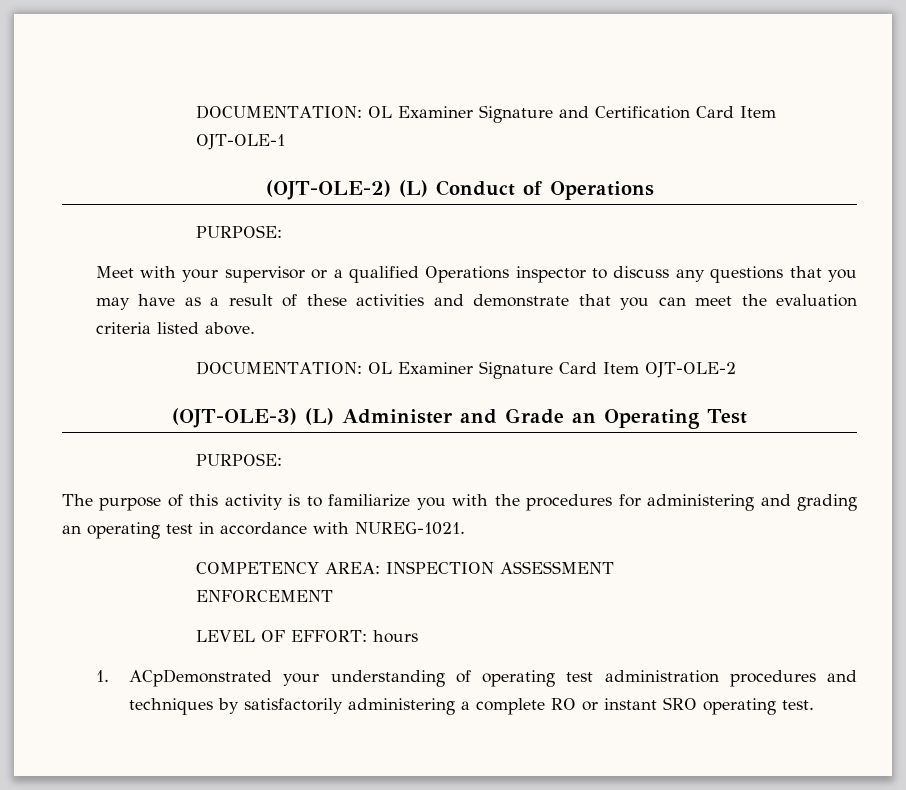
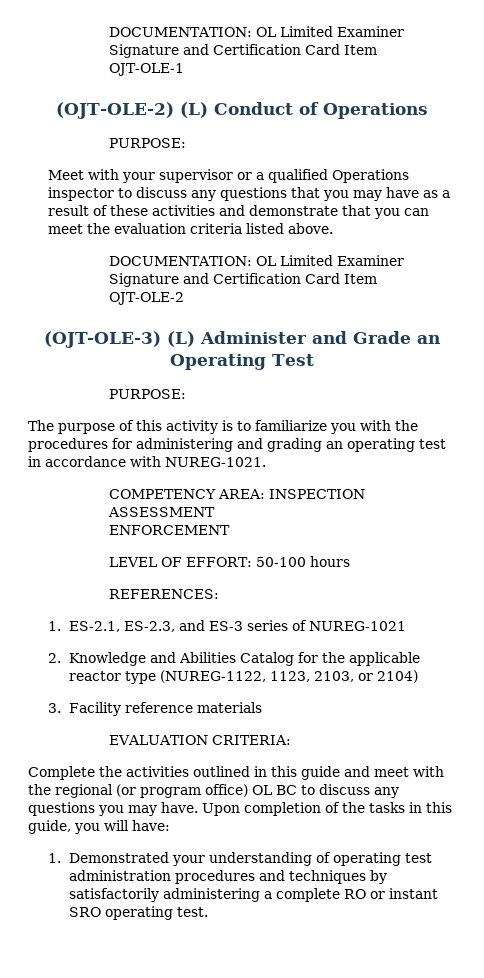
- DOCUMENTATION: OL Examiner Signature and Certification Card Item OJT-OLE-1
+ DOCUMENTATION: OL Limited Examiner Signature and Certification Card Item OJT-OLE-1
- DOCUMENTATION: OL Examiner Signature Card Item OJT-OLE-2
+ DOCUMENTATION: OL Limited Examiner Signature and Certification Card Item OJT-OLE-2
- LEVEL OF EFFORT: hours
+ LEVEL OF EFFORT: 50-100 hours
- 1. ACpDemonstrated your understanding of operating test administration procedures and techniques by satisfactorily administering a complete RO or instant SRO operating test.
+ REFERENCES:
+ 1. ES-2.1, ES-2.3, and ES-3 series of NUREG-1021
+ 2. Knowledge and Abilities Catalog for the applicable reactor type (NUREG-1122, 1123, 2103, or 2104)
+ 3. Facility reference materials
+ EVALUATION CRITERIA:
+ Complete the activities outlined in this guide and meet with the regional (or program office) OL BC to discuss any questions you may have. Upon completion of the tasks in this guide, you will have:
+ 1. Demonstrated your understanding of operating test administration procedures and techniques by satisfactorily administering a complete RO or instant SRO operating test.

